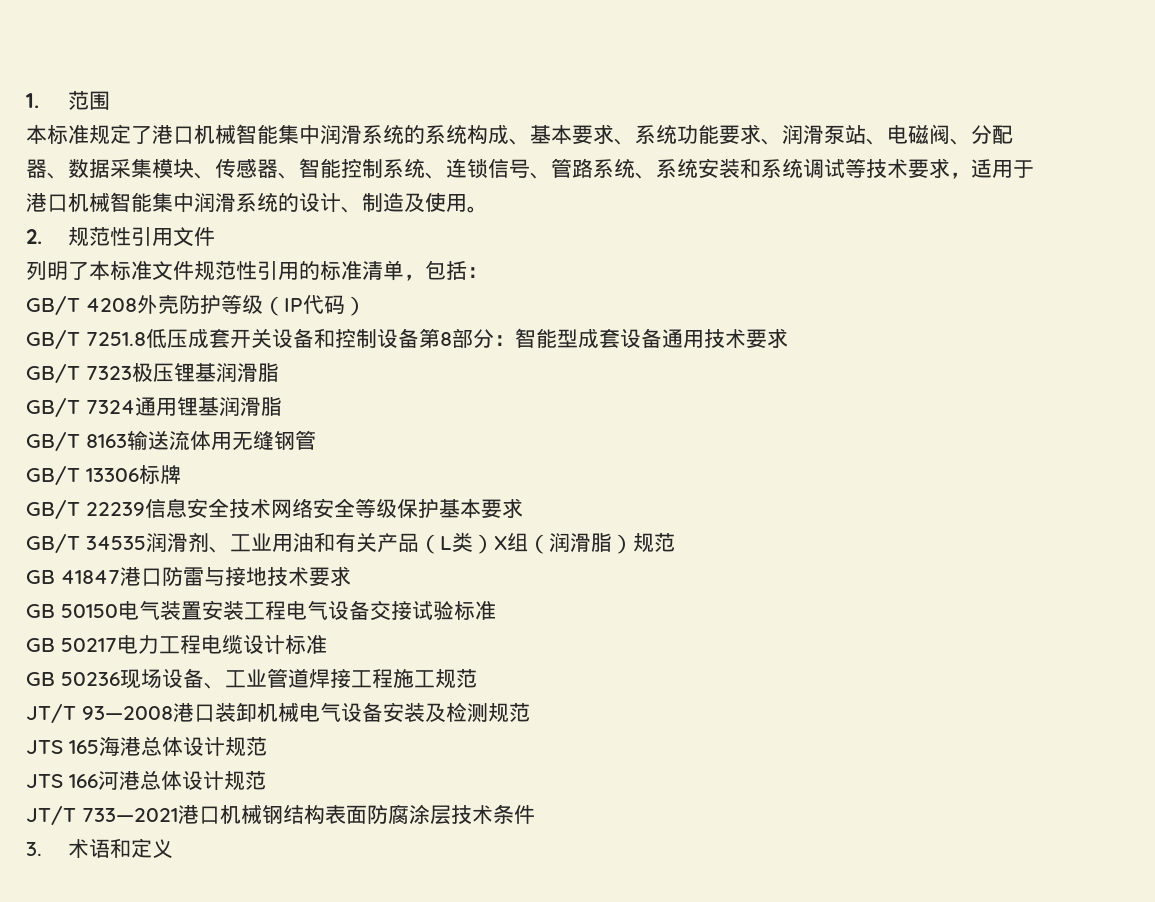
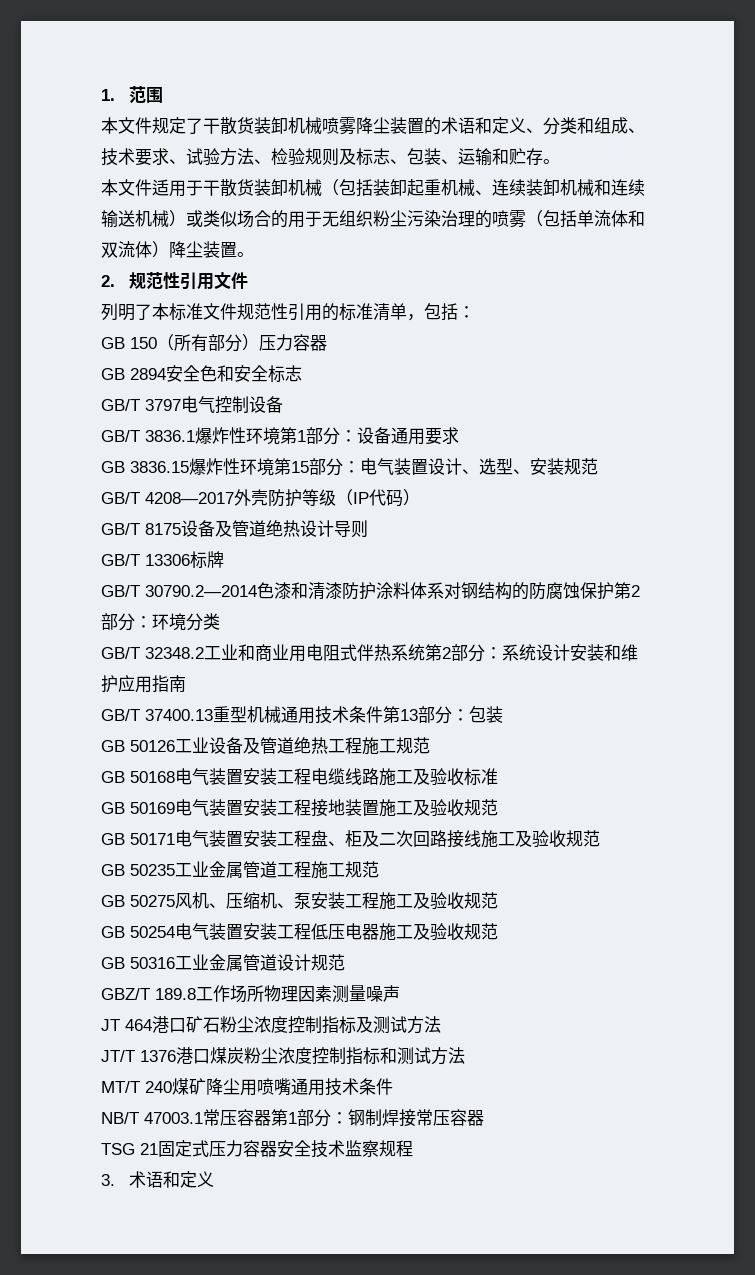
- 本标准规定了港口机械智能集中润滑系统的系统构成、基本要求、系统功能要求、润滑泵站、电磁阀、分配器、数据采集模块、传感器、智能控制系统、连锁信号、管路系统、系统安装和系统调试等技术要求，适用于港口机械智能集中润滑系统的设计、制造及使用。
+ 本文件规定了干散货装卸机械喷雾降尘装置的术语和定义、分类和组成、技术要求、试验方法、检验规则及标志、包装、运输和贮存。
+ 本文件适用于干散货装卸机械（包括装卸起重机械、连续装卸机械和连续输送机械）或类似场合的用于无组织粉尘污染治理的喷雾（包括单流体和双流体）降尘装置。
- GB/T 4208外壳防护等级（IP代码）
+ GB 150（所有部分）压力容器
+ GB 2894安全色和安全标志
+ GB/T 3797电气控制设备
+ GB/T 3836.1爆炸性环境第1部分：设备通用要求
+ GB 3836.15爆炸性环境第15部分：电气装置设计、选型、安装规范
+ GB/T 4208—2017外壳防护等级（IP代码）
- GB/T 7251.8低压成套开关设备和控制设备第8部分：智能型成套设备通用技术要求
- GB/T 7323极压锂基润滑脂
- GB/T 7324通用锂基润滑脂
- GB/T 8163输送流体用无缝钢管
+ GB/T 8175设备及管道绝热设计导则
  GB/T 13306标牌
- GB/T 22239信息安全技术网络安全等级保护基本要求
- GB/T 34535润滑剂、工业用油和有关产品（L类）X组（润滑脂）规范
- GB 41847港口防雷与接地技术要求
- GB 50150电气装置安装工程电气设备交接试验标准
- GB 50217电力工程电缆设计标准
- GB 50236现场设备、工业管道焊接工程施工规范
- JT/T 93—2008港口装卸机械电气设备安装及检测规范
- JTS 165海港总体设计规范
- JTS 166河港总体设计规范
- JT/T 733—2021港口机械钢结构表面防腐涂层技术条件
+ GB/T 30790.2—2014色漆和清漆防护涂料体系对钢结构的防腐蚀保护第2部分：环境分类
+ GB/T 32348.2工业和商业用电阻式伴热系统第2部分：系统设计安装和维护应用指南
+ GB/T 37400.13重型机械通用技术条件第13部分：包装
+ GB 50126工业设备及管道绝热工程施工规范
+ GB 50168电气装置安装工程电缆线路施工及验收标准
+ GB 50169电气装置安装工程接地装置施工及验收规范
+ GB 50171电气装置安装工程盘、柜及二次回路接线施工及验收规范
+ GB 50235工业金属管道工程施工规范
+ GB 50275风机、压缩机、泵安装工程施工及验收规范
+ GB 50254电气装置安装工程低压电器施工及验收规范
+ GB 50316工业金属管道设计规范
+ GBZ/T 189.8工作场所物理因素测量噪声
+ JT 464港口矿石粉尘浓度控制指标及测试方法
+ JT/T 1376港口煤炭粉尘浓度控制指标和测试方法
+ MT/T 240煤矿降尘用喷嘴通用技术条件
+ NB/T 47003.1常压容器第1部分：钢制焊接常压容器
+ TSG 21固定式压力容器安全技术监察规程

